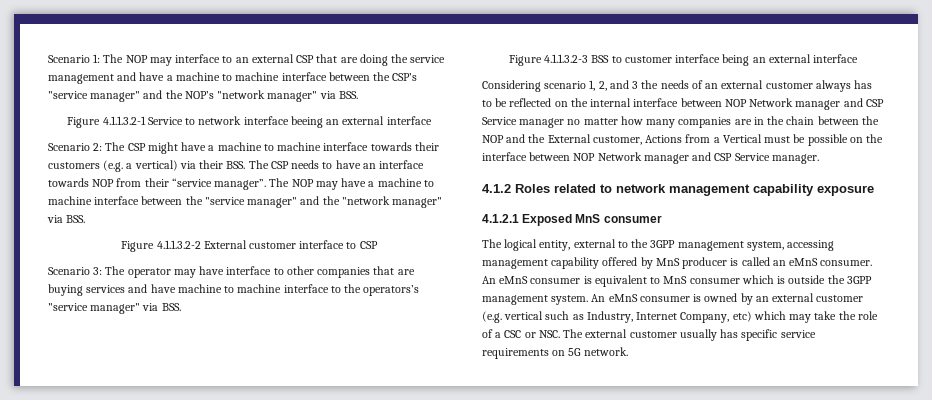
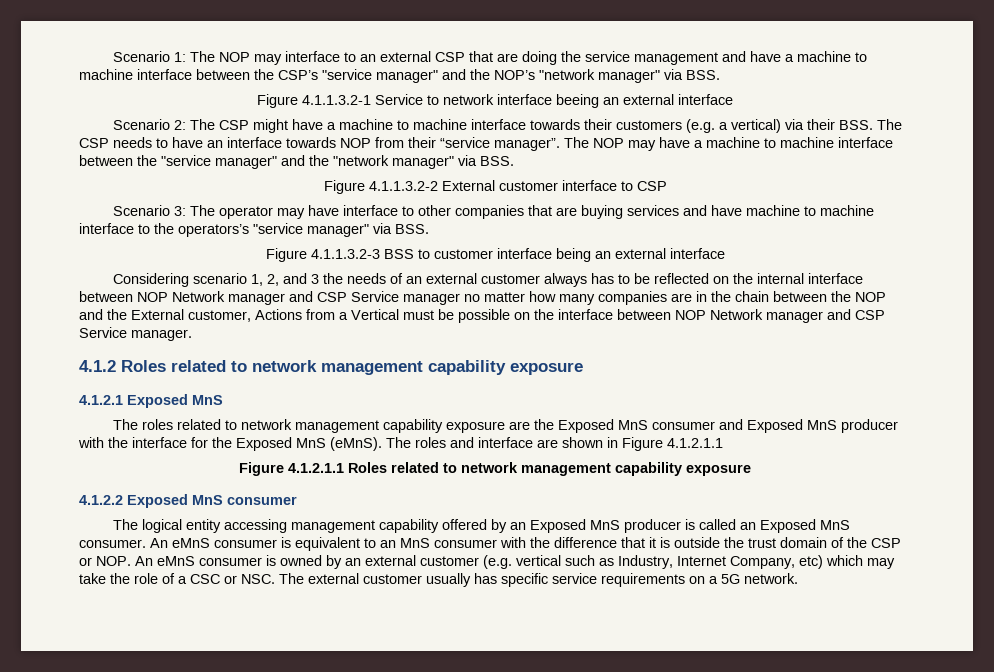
- 4.1.2.1 Exposed MnS consumer
- The logical entity, external to the 3GPP management system, accessing management capability offered by MnS producer is called an eMnS consumer.
+ 4.1.2.1 Exposed MnS
+ The roles related to network management capability exposure are the Exposed MnS consumer and Exposed MnS producer with the interface for the Exposed MnS (eMnS). The roles and interface are shown in Figure 4.1.2.1.1
+ Figure 4.1.2.1.1 Roles related to network management capability exposure
+ 4.1.2.2 Exposed MnS consumer
+ The logical entity accessing management capability offered by an Exposed MnS producer is called an Exposed MnS consumer.
- An eMnS consumer is equivalent to MnS consumer which is outside the 3GPP management system. An eMnS consumer is owned by an external customer (e.g. vertical such as Industry, Internet Company, etc) which may take the role of a CSC or NSC. The external customer usually has specific service requirements on 5G network.
+ An eMnS consumer is equivalent to an MnS consumer with the difference that it is outside the trust domain of the CSP or NOP. An eMnS consumer is owned by an external customer (e.g. vertical such as Industry, Internet Company, etc) which may take the role of a CSC or NSC. The external customer usually has specific service requirements on a 5G network.

